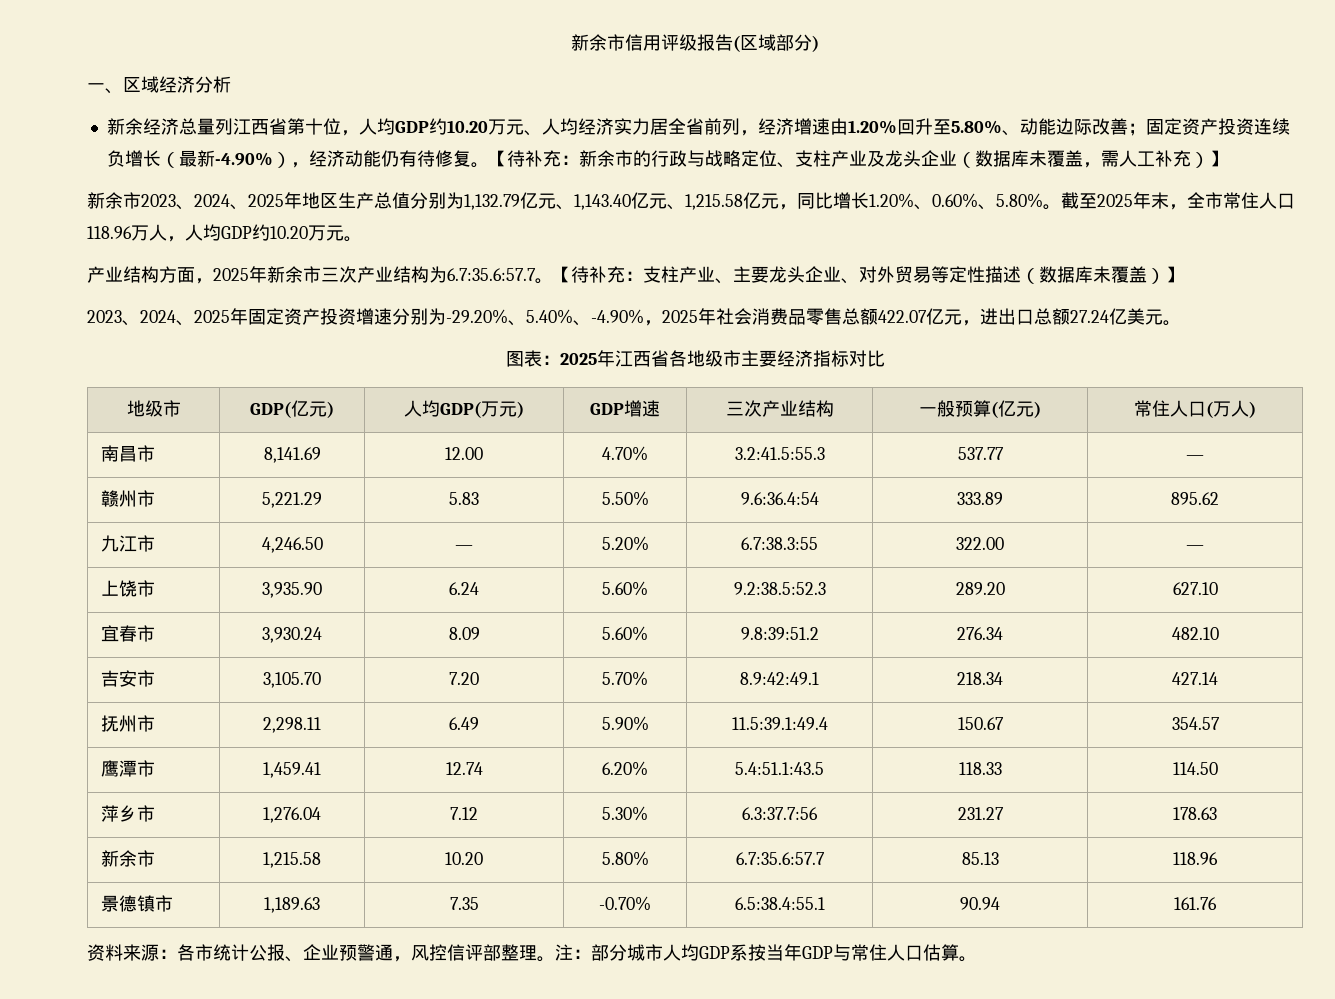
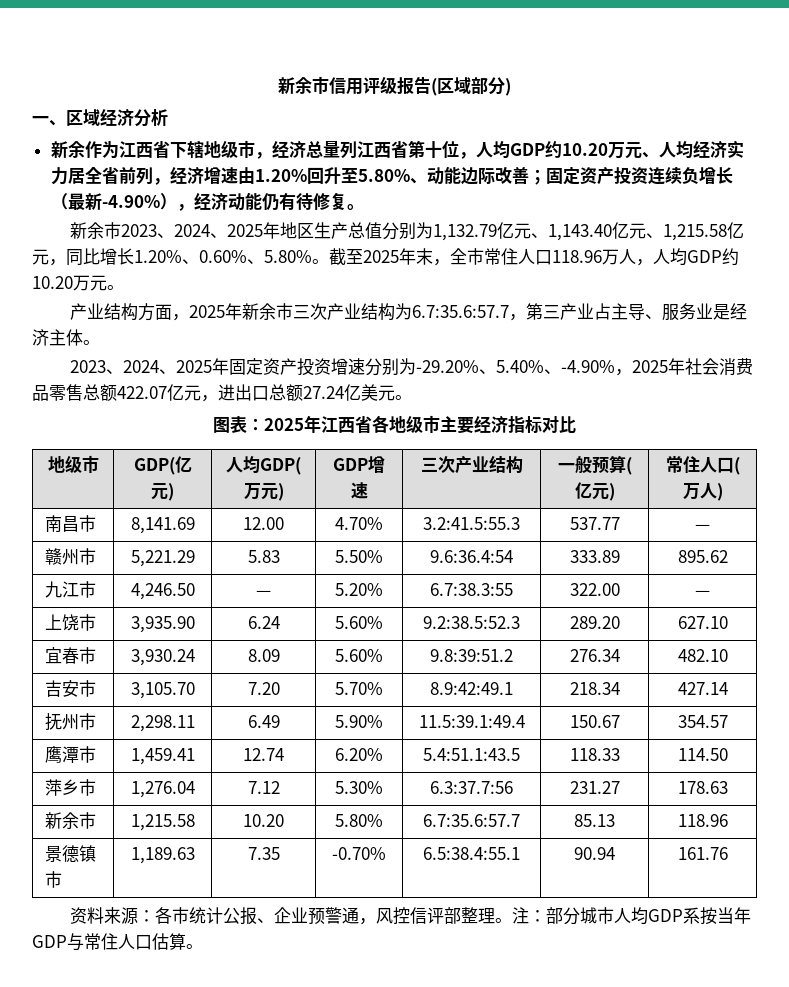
- 新余经济总量列江西省第十位，人均GDP约10.20万元、人均经济实力居全省前列，经济增速由1.20%回升至5.80%、动能边际改善；固定资产投资连续负增长（最新-4.90%），经济动能仍有待修复。【待补充：新余市的行政与战略定位、支柱产业及龙头企业（数据库未覆盖，需人工补充）】
+ 新余作为江西省下辖地级市，经济总量列江西省第十位，人均GDP约10.20万元、人均经济实力居全省前列，经济增速由1.20%回升至5.80%、动能边际改善；固定资产投资连续负增长（最新-4.90%），经济动能仍有待修复。
- 产业结构方面，2025年新余市三次产业结构为6.7:35.6:57.7。【待补充：支柱产业、主要龙头企业、对外贸易等定性描述（数据库未覆盖）】
+ 产业结构方面，2025年新余市三次产业结构为6.7:35.6:57.7，第三产业占主导、服务业是经济主体。

